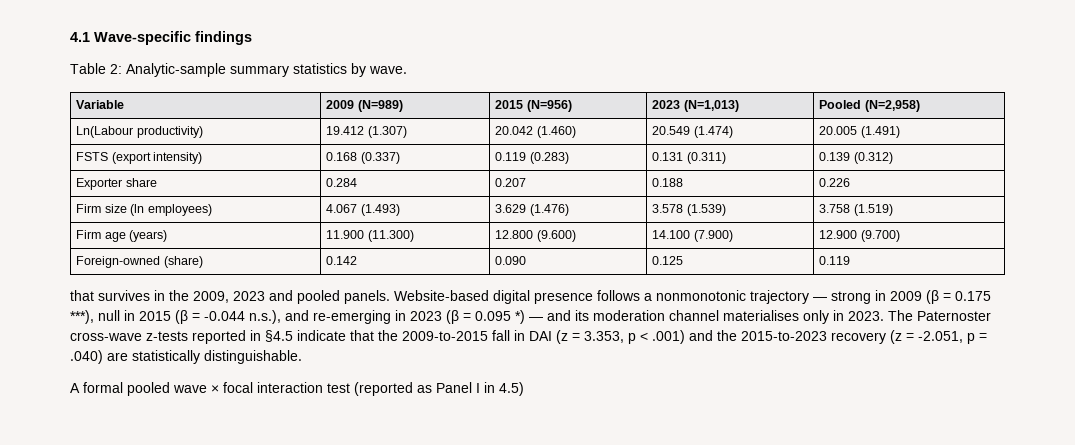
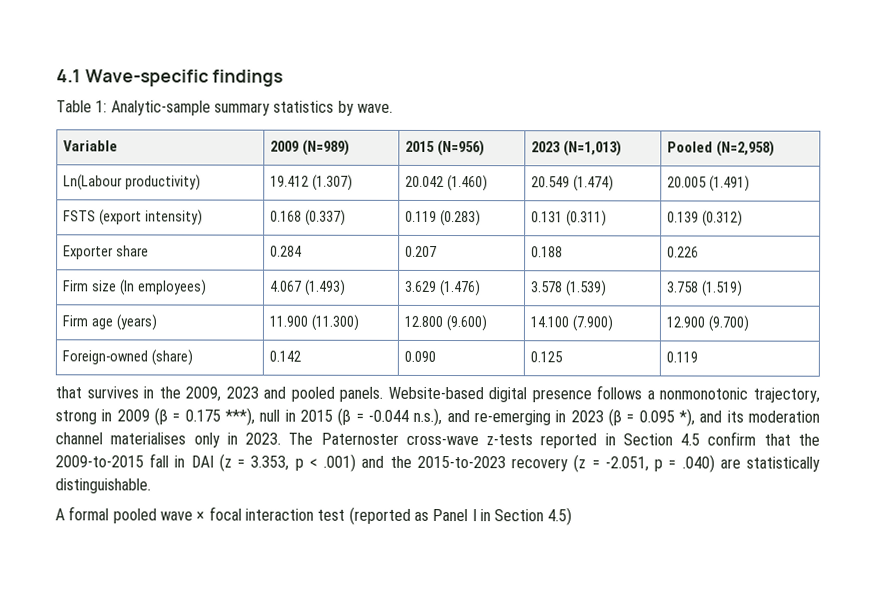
- Table 2: Analytic-sample summary statistics by wave.
+ Table 1: Analytic-sample summary statistics by wave.
- Website-based digital presence follows a nonmonotonic trajectory — strong in 2009 (β = 0.175 ***), null in 2015 (β = -0.044 n.s.), and re-emerging in 2023 (β = 0.095 *) — and its moderation channel materialises only in 2023.
+ Website-based digital presence follows a nonmonotonic trajectory, strong in 2009 (β = 0.175 ***), null in 2015 (β = -0.044 n.s.), and re-emerging in 2023 (β = 0.095 *), and its moderation channel materialises only in 2023.
- The Paternoster cross-wave z-tests reported in §4.5 indicate that the 2009-to-2015 fall in DAI (z = 3.353, p < .001) and the 2015-to-2023 recovery (z = -2.051, p = .040) are statistically distinguishable.
+ The Paternoster cross-wave z-tests reported in Section 4.5 confirm that the 2009-to-2015 fall in DAI (z = 3.353, p < .001) and the 2015-to-2023 recovery (z = -2.051, p = .040) are statistically distinguishable.
- A formal pooled wave × focal interaction test (reported as Panel I in 4.5)
+ A formal pooled wave × focal interaction test (reported as Panel I in Section 4.5)

